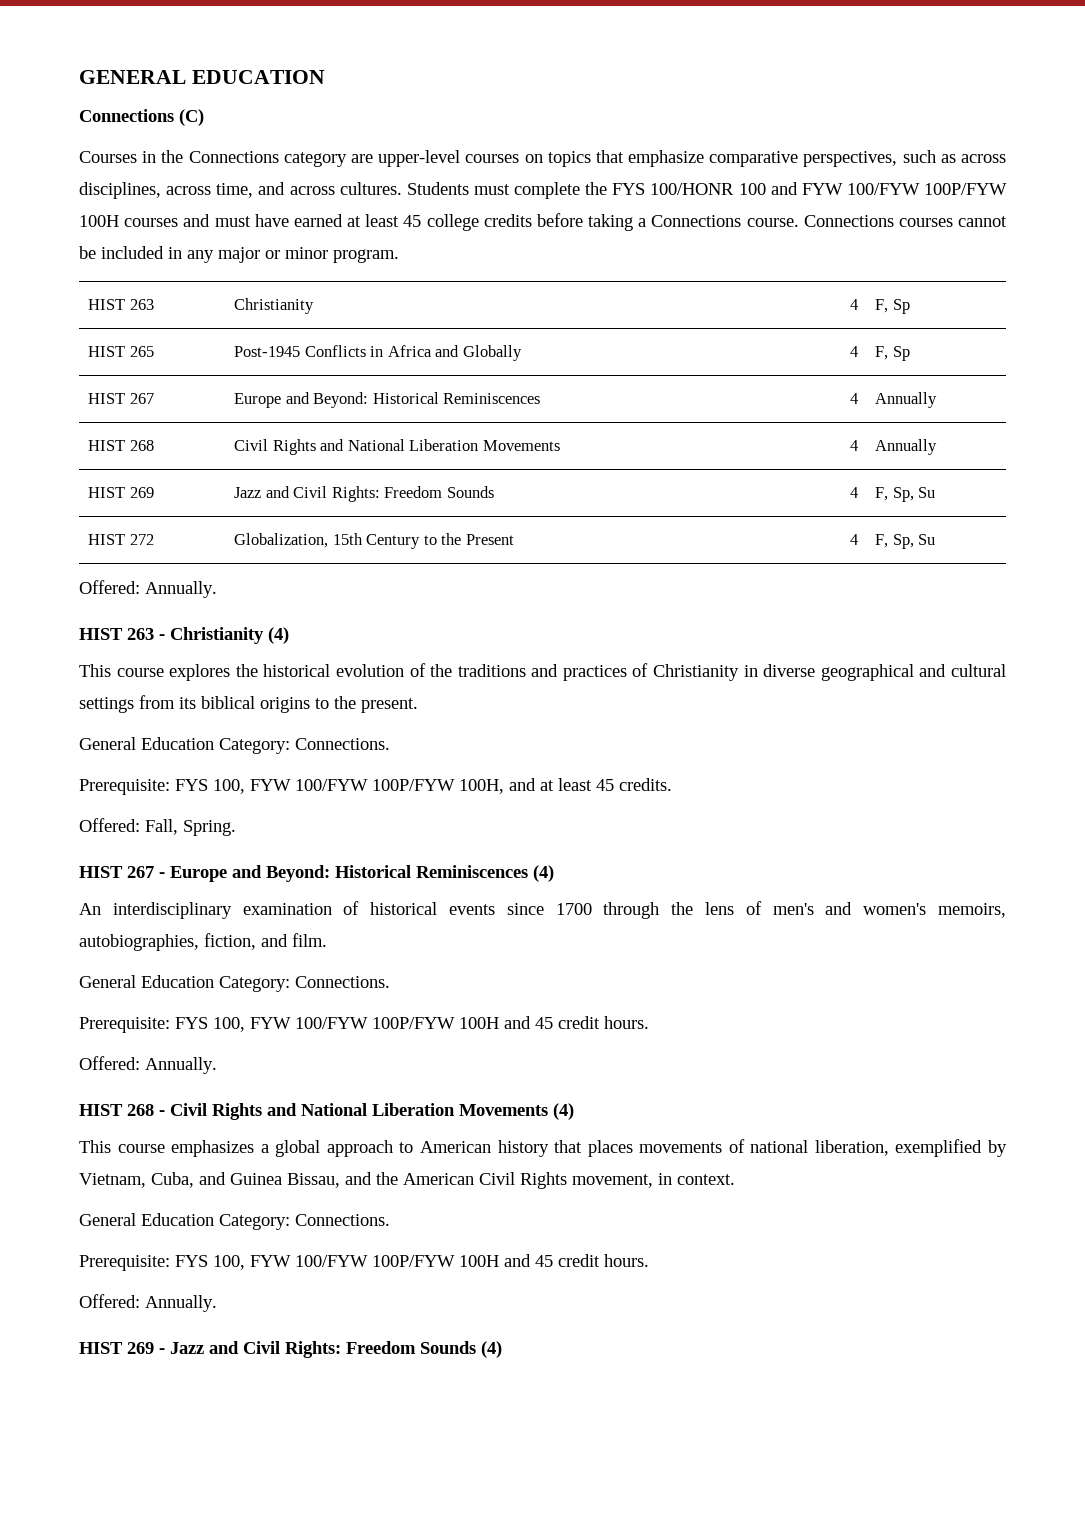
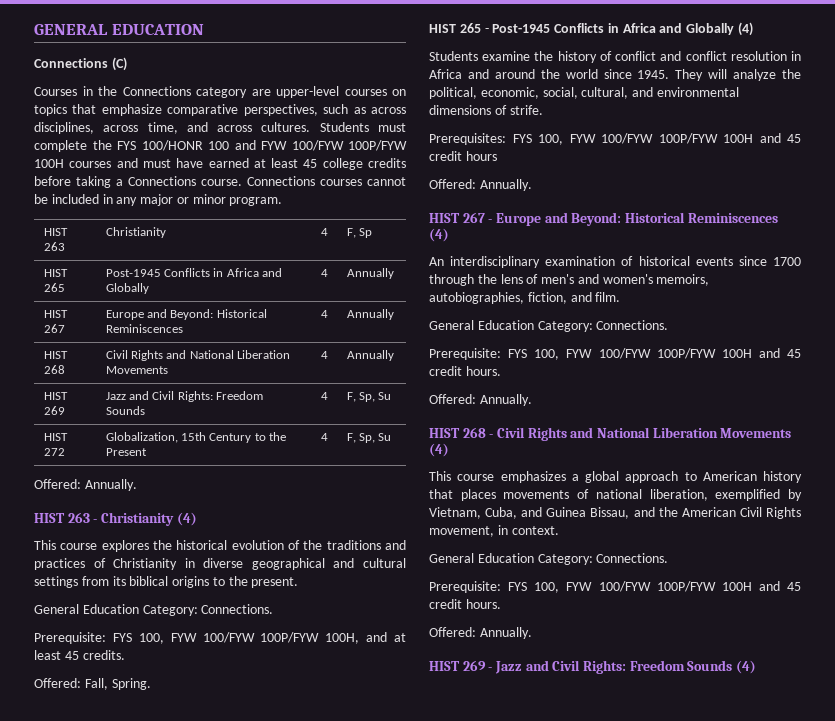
- HIST 265 | Post-1945 Conflicts in Africa and Globally | 4 | F, Sp
+ HIST 265 | Post-1945 Conflicts in Africa and Globally | 4 | Annually
+ HIST 265 - Post-1945 Conflicts in Africa and Globally (4)
+ Students examine the history of conflict and conflict resolution in Africa and around the world since 1945. They will analyze the political, economic, social, cultural, and environmental dimensions of strife.
+ Prerequisites: FYS 100, FYW 100/FYW 100P/FYW 100H and 45 credit hours
+ Offered: Annually.

